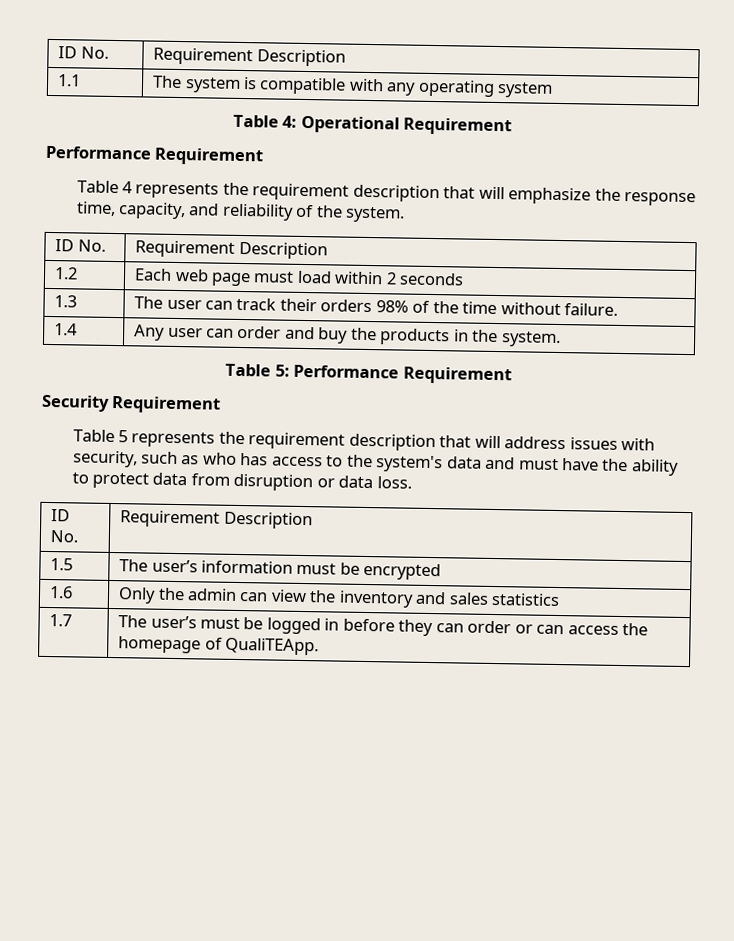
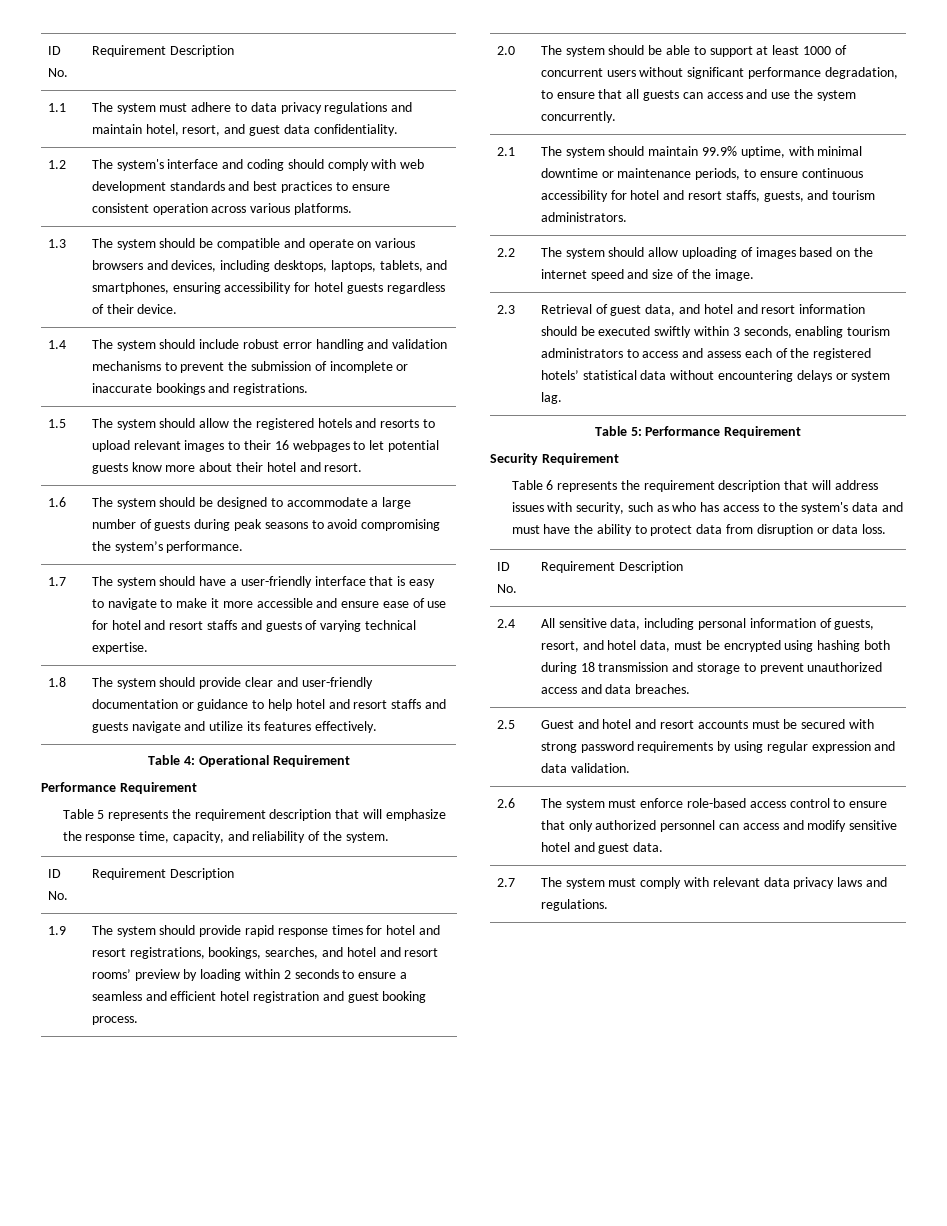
- 1.1 | The system is compatible with any operating system
+ 1.1 | The system must adhere to data privacy regulations and maintain hotel, resort, and guest data confidentiality.
+ 1.2 | The system's interface and coding should comply with web development standards and best practices to ensure consistent operation across various platforms.
+ 1.3 | The system should be compatible and operate on various browsers and devices, including desktops, laptops, tablets, and smartphones, ensuring accessibility for hotel guests regardless of their device.
+ 1.4 | The system should include robust error handling and validation mechanisms to prevent the submission of incomplete or inaccurate bookings and registrations.
+ 1.5 | The system should allow the registered hotels and resorts to upload relevant images to their 16 webpages to let potential guests know more about their hotel and resort.
+ 1.6 | The system should be designed to accommodate a large number of guests during peak seasons to avoid compromising the system’s performance.
+ 1.7 | The system should have a user-friendly interface that is easy to navigate to make it more accessible and ensure ease of use for hotel and resort staffs and guests of varying technical expertise.
+ 1.8 | The system should provide clear and user-friendly documentation or guidance to help hotel and resort staffs and guests navigate and utilize its features effectively.
- Table 4 represents the requirement description that will emphasize the response time, capacity, and reliability of the system.
+ Table 5 represents the requirement description that will emphasize the response time, capacity, and reliability of the system.
- 1.2 | Each web page must load within 2 seconds
- 1.3 | The user can track their orders 98% of the time without failure.
- 1.4 | Any user can order and buy the products in the system.
+ 1.9 | The system should provide rapid response times for hotel and resort registrations, bookings, searches, and hotel and resort rooms’ preview by loading within 2 seconds to ensure a seamless and efficient hotel registration and guest booking process.
+ 2.0 | The system should be able to support at least 1000 of concurrent users without significant performance degradation, to ensure that all guests can access and use the system concurrently.
+ 2.1 | The system should maintain 99.9% uptime, with minimal downtime or maintenance periods, to ensure continuous accessibility for hotel and resort staffs, guests, and tourism administrators.
+ 2.2 | The system should allow uploading of images based on the internet speed and size of the image.
+ 2.3 | Retrieval of guest data, and hotel and resort information should be executed swiftly within 3 seconds, enabling tourism administrators to access and assess each of the registered hotels’ statistical data without encountering delays or system lag.
- Table 5 represents the requirement description that will address issues with security, such as who has access to the system's data and must have the ability to protect data from disruption or data loss.
+ Table 6 represents the requirement description that will address issues with security, such as who has access to the system's data and must have the ability to protect data from disruption or data loss.
- 1.5 | The user’s information must be encrypted
- 1.6 | Only the admin can view the inventory and sales statistics
- 1.7 | The user’s must be logged in before they can order or can access the homepage of QualiTEApp.
+ 2.4 | All sensitive data, including personal information of guests, resort, and hotel data, must be encrypted using hashing both during 18 transmission and storage to prevent unauthorized access and data breaches.
+ 2.5 | Guest and hotel and resort accounts must be secured with strong password requirements by using regular expression and data validation.
+ 2.6 | The system must enforce role-based access control to ensure that only authorized personnel can access and modify sensitive hotel and guest data.
+ 2.7 | The system must comply with relevant data privacy laws and regulations.

